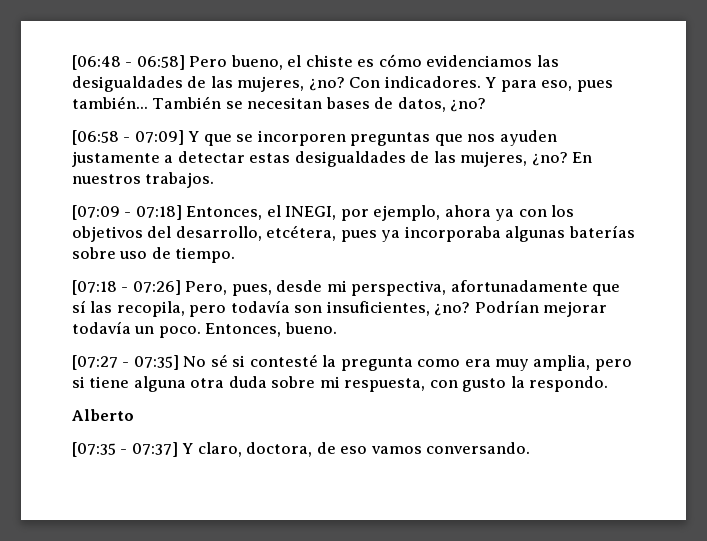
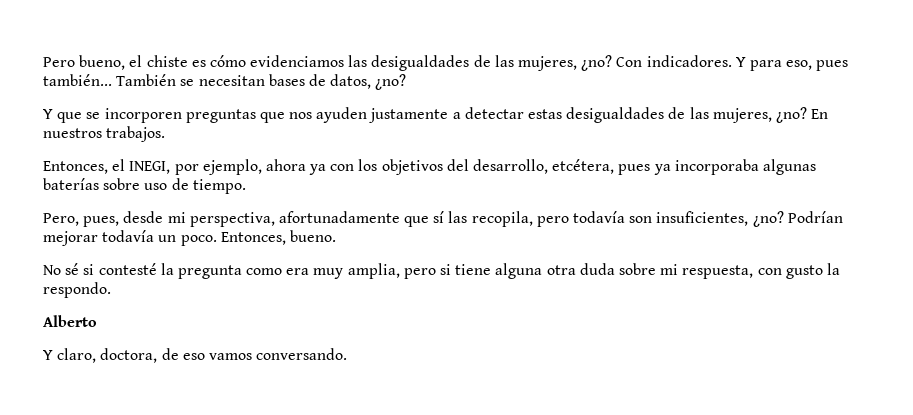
- [06:48 - 06:58] Pero bueno, el chiste es cómo evidenciamos las desigualdades de las mujeres, ¿no?
+ Pero bueno, el chiste es cómo evidenciamos las desigualdades de las mujeres, ¿no?
- [06:58 - 07:09] Y que se incorporen preguntas que nos ayuden justamente a detectar estas desigualdades de las mujeres, ¿no?
+ Y que se incorporen preguntas que nos ayuden justamente a detectar estas desigualdades de las mujeres, ¿no?
- [07:09 - 07:18] Entonces, el INEGI, por ejemplo, ahora ya con los objetivos del desarrollo, etcétera, pues ya incorporaba algunas baterías sobre uso de tiempo.
+ Entonces, el INEGI, por ejemplo, ahora ya con los objetivos del desarrollo, etcétera, pues ya incorporaba algunas baterías sobre uso de tiempo.
- [07:18 - 07:26] Pero, pues, desde mi perspectiva, afortunadamente que sí las recopila, pero todavía son insuficientes, ¿no?
+ Pero, pues, desde mi perspectiva, afortunadamente que sí las recopila, pero todavía son insuficientes, ¿no?
- [07:27 - 07:35] No sé si contesté la pregunta como era muy amplia, pero si tiene alguna otra duda sobre mi respuesta, con gusto la respondo.
+ No sé si contesté la pregunta como era muy amplia, pero si tiene alguna otra duda sobre mi respuesta, con gusto la respondo.
- [07:35 - 07:37] Y claro, doctora, de eso vamos conversando.
+ Y claro, doctora, de eso vamos conversando.

